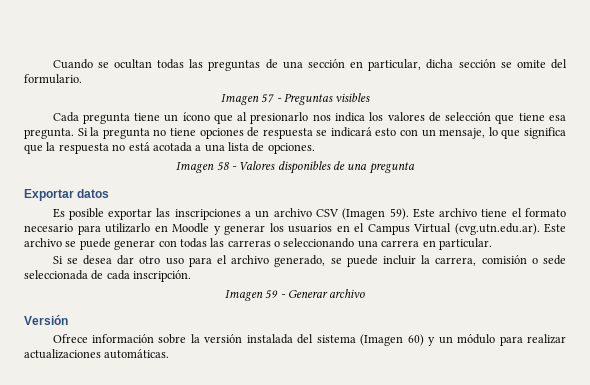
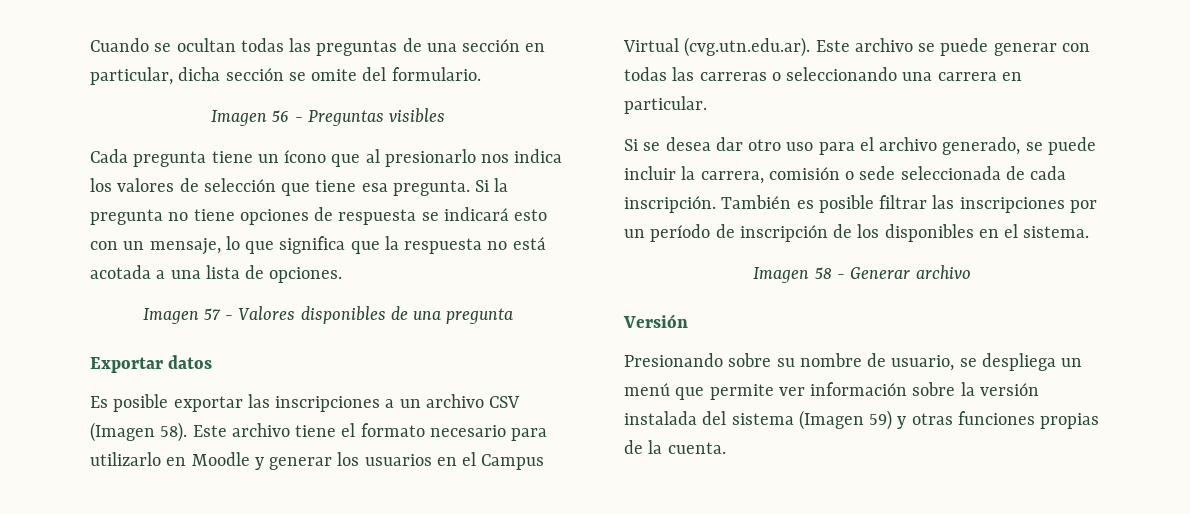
- Imagen 57 - Preguntas visibles
+ Imagen 56 - Preguntas visibles
- Imagen 58 - Valores disponibles de una pregunta
+ Imagen 57 - Valores disponibles de una pregunta
- Es posible exportar las inscripciones a un archivo CSV (Imagen 59).
+ Es posible exportar las inscripciones a un archivo CSV (Imagen 58).
- Si se desea dar otro uso para el archivo generado, se puede incluir la carrera, comisión o sede seleccionada de cada inscripción.
- Imagen 59 - Generar archivo
+ Si se desea dar otro uso para el archivo generado, se puede incluir la carrera, comisión o sede seleccionada de cada inscripción. También es posible filtrar las inscripciones por un período de inscripción de los disponibles en el sistema.
+ Imagen 58 - Generar archivo
- Ofrece información sobre la versión instalada del sistema (Imagen 60) y un módulo para realizar actualizaciones automáticas.
+ Presionando sobre su nombre de usuario, se despliega un menú que permite ver información sobre la versión instalada del sistema (Imagen 59) y otras funciones propias de la cuenta.

